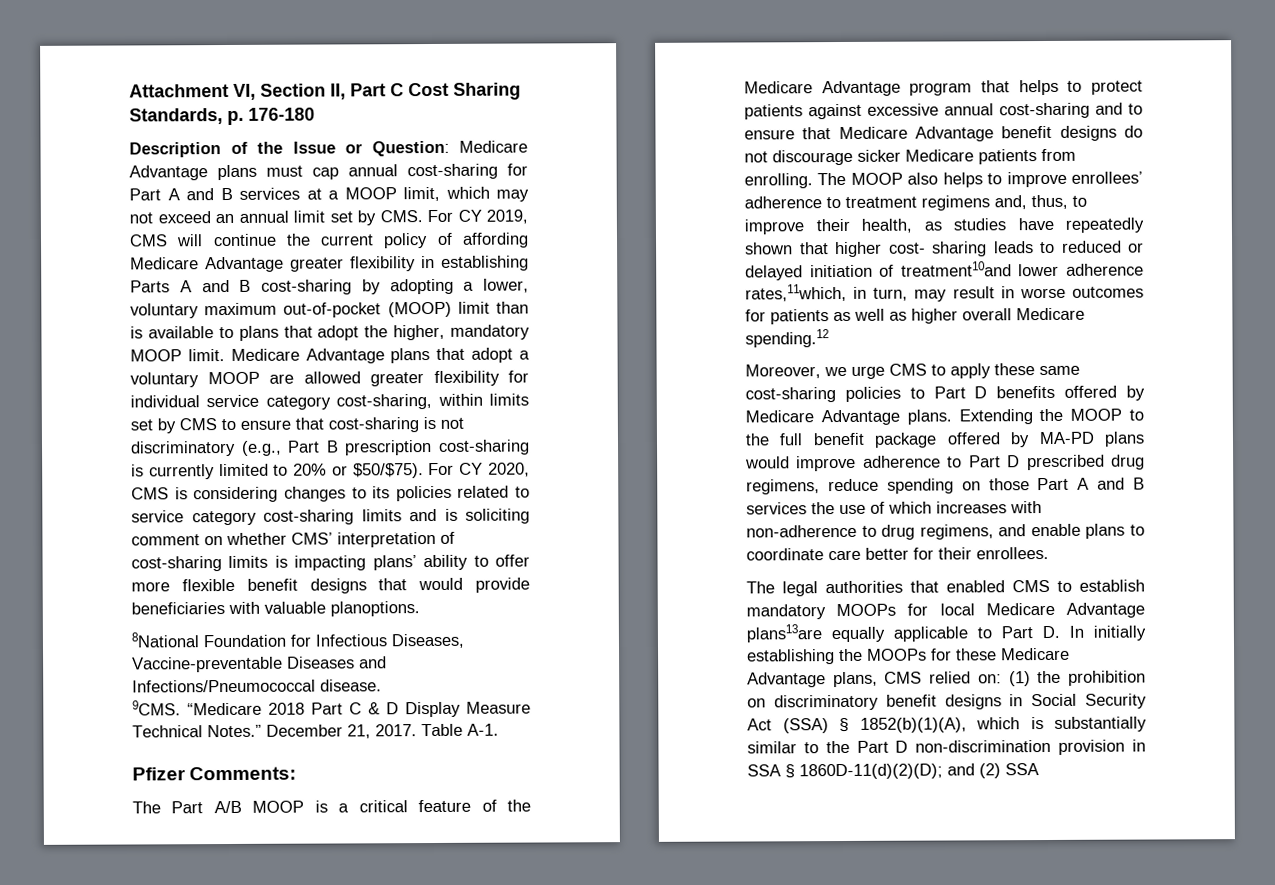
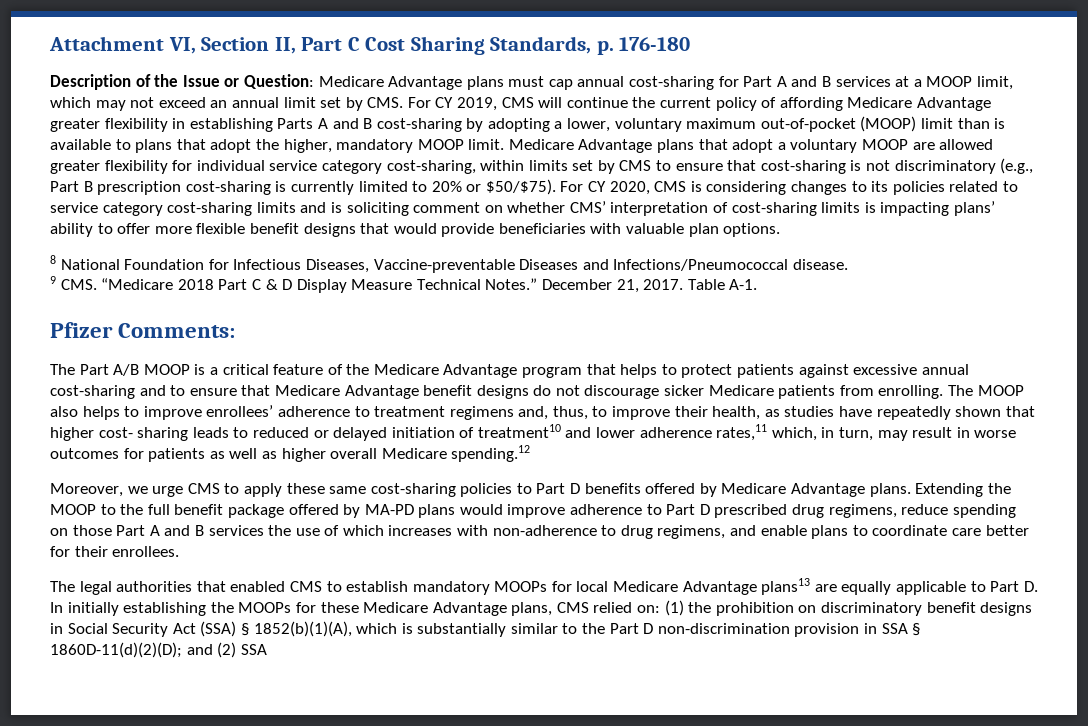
- For CY 2020, CMS is considering changes to its policies related to service category cost-sharing limits and is soliciting comment on whether CMS’ interpretation of cost-sharing limits is impacting plans’ ability to offer more flexible benefit designs that would provide beneficiaries with valuable planoptions.
- 8National Foundation for Infectious Diseases, Vaccine-preventable Diseases and Infections/Pneumococcal disease.
+ For CY 2020, CMS is considering changes to its policies related to service category cost-sharing limits and is soliciting comment on whether CMS’ interpretation of cost-sharing limits is impacting plans’ ability to offer more flexible benefit designs that would provide beneficiaries with valuable plan options.
+ 8 National Foundation for Infectious Diseases, Vaccine-preventable Diseases and Infections/Pneumococcal disease.
- 9CMS. “Medicare 2018 Part C & D Display Measure Technical Notes.”
+ 9 CMS. “Medicare 2018 Part C & D Display Measure Technical Notes.”
- The MOOP also helps to improve enrollees’ adherence to treatment regimens and, thus, to improve their health, as studies have repeatedly shown that higher cost- sharing leads to reduced or delayed initiation of treatment10and lower adherence rates,11which, in turn, may result in worse outcomes for patients as well as higher overall Medicare spending.12
+ The MOOP also helps to improve enrollees’ adherence to treatment regimens and, thus, to improve their health, as studies have repeatedly shown that higher cost- sharing leads to reduced or delayed initiation of treatment10 and lower adherence rates,11 which, in turn, may result in worse outcomes for patients as well as higher overall Medicare spending.12
- The legal authorities that enabled CMS to establish mandatory MOOPs for local Medicare Advantage plans13are equally applicable to Part D. In initially establishing the MOOPs for these Medicare Advantage plans, CMS relied on:
+ The legal authorities that enabled CMS to establish mandatory MOOPs for local Medicare Advantage plans13 are equally applicable to Part D. In initially establishing the MOOPs for these Medicare Advantage plans, CMS relied on:

